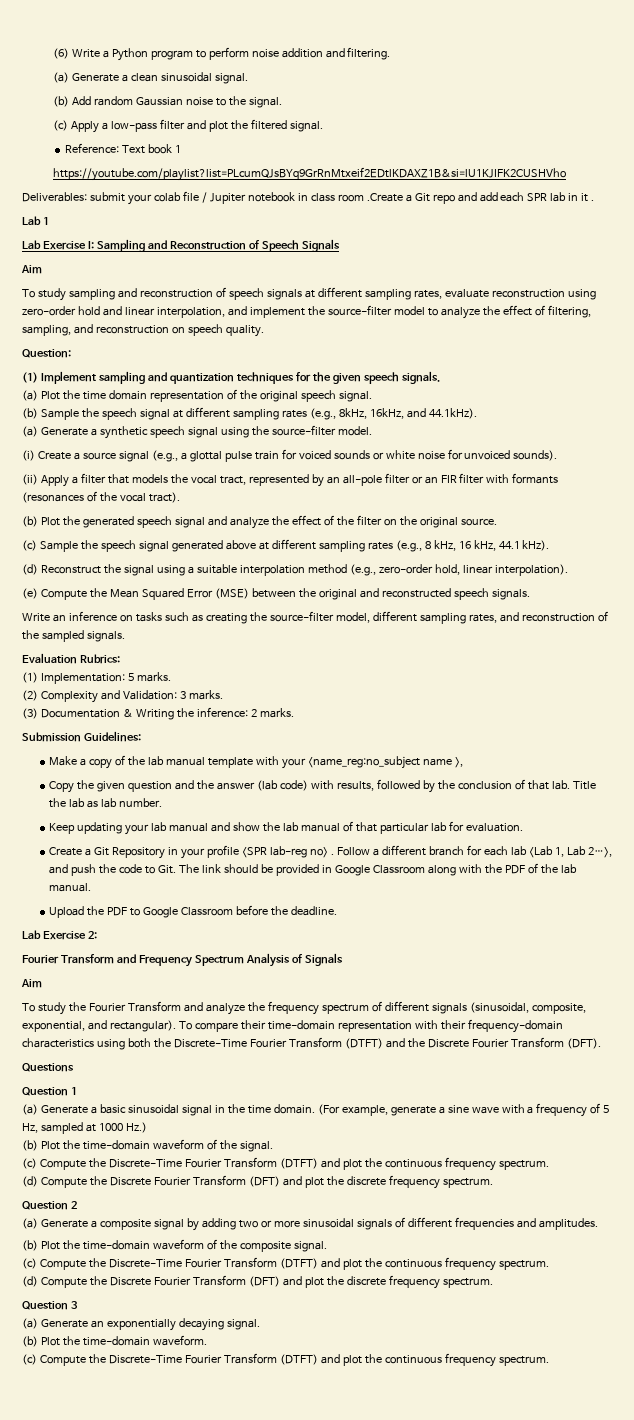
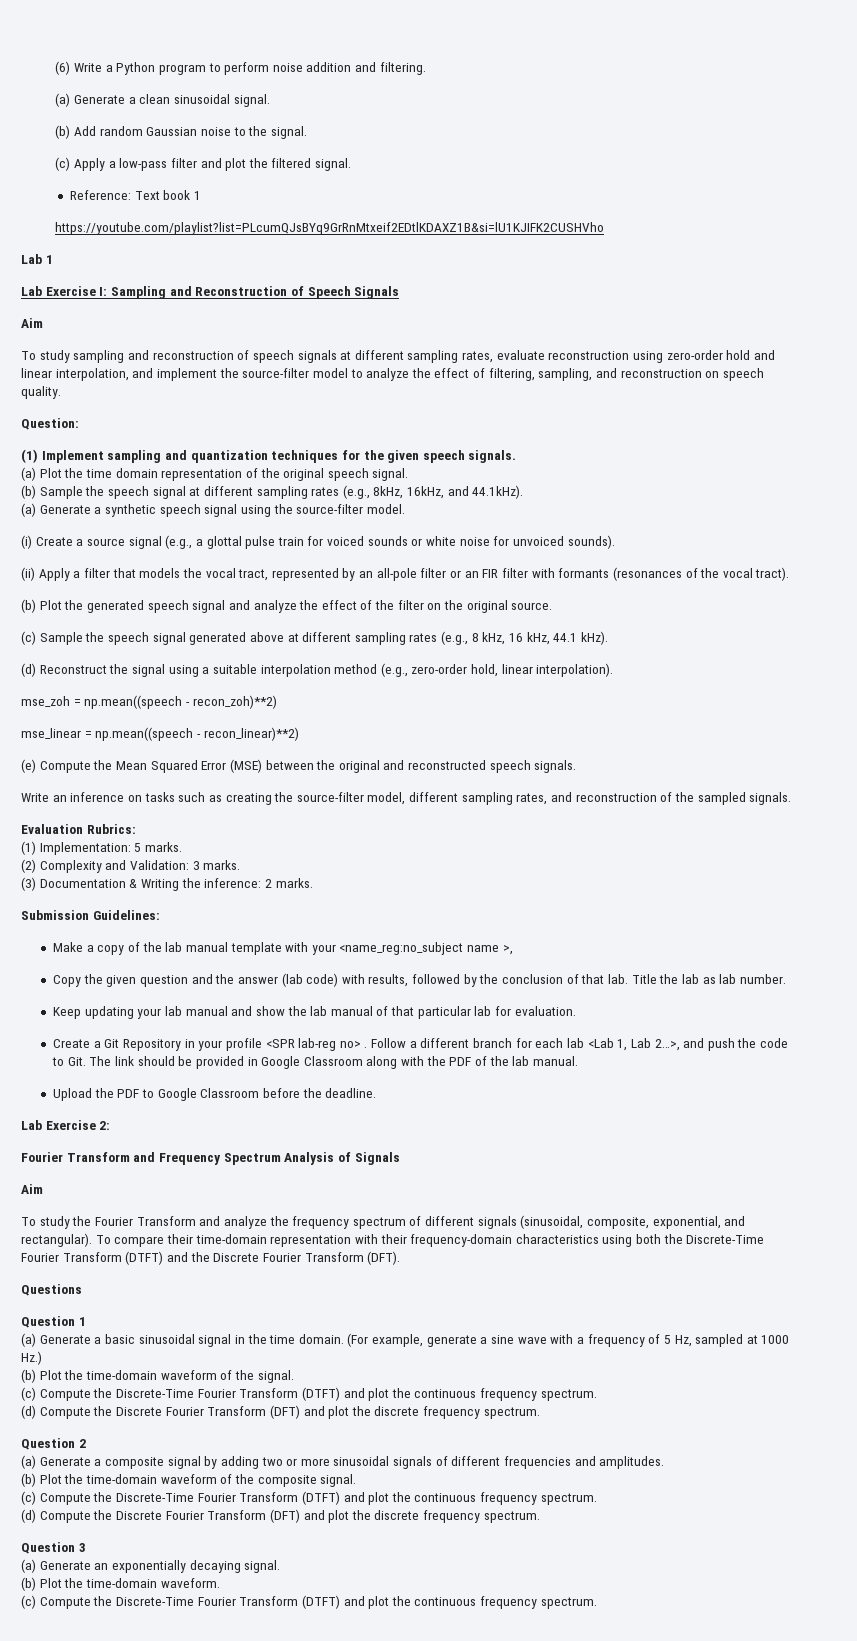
- Deliverables: submit your colab file / Jupiter notebook in class room .Create a Git repo and add each SPR lab in it .
+ mse_zoh = np.mean((speech - recon_zoh)**2)
+ mse_linear = np.mean((speech - recon_linear)**2)

